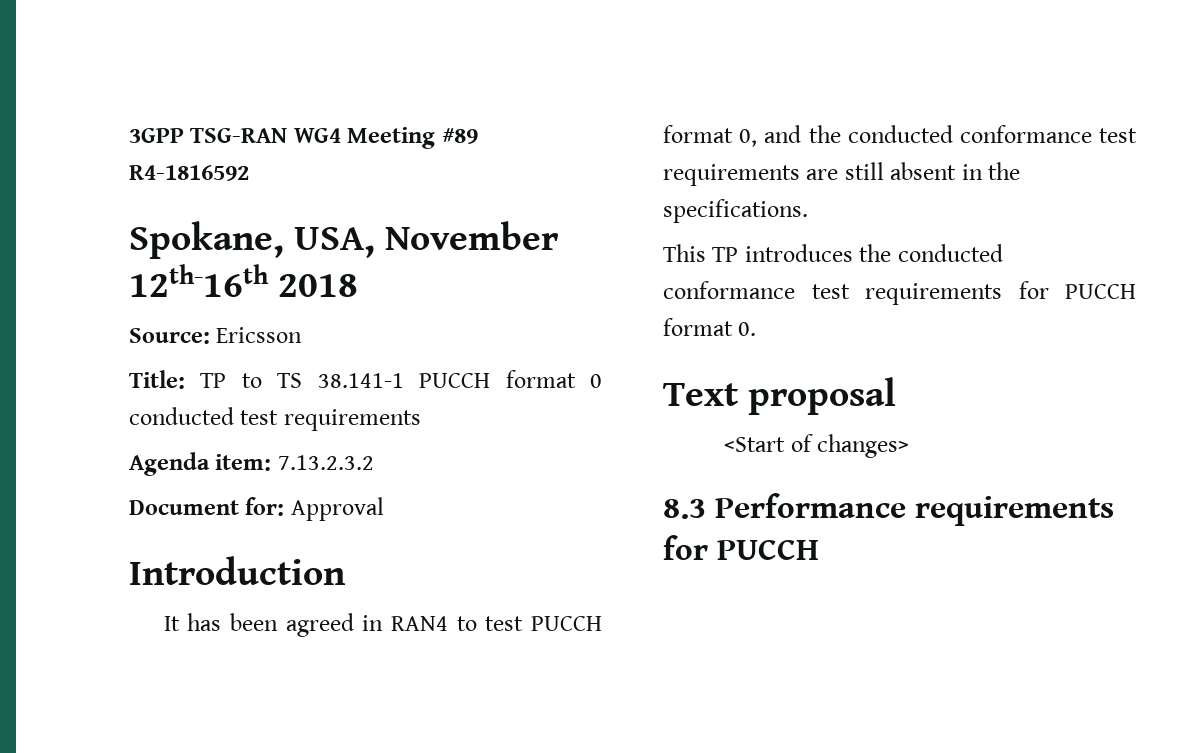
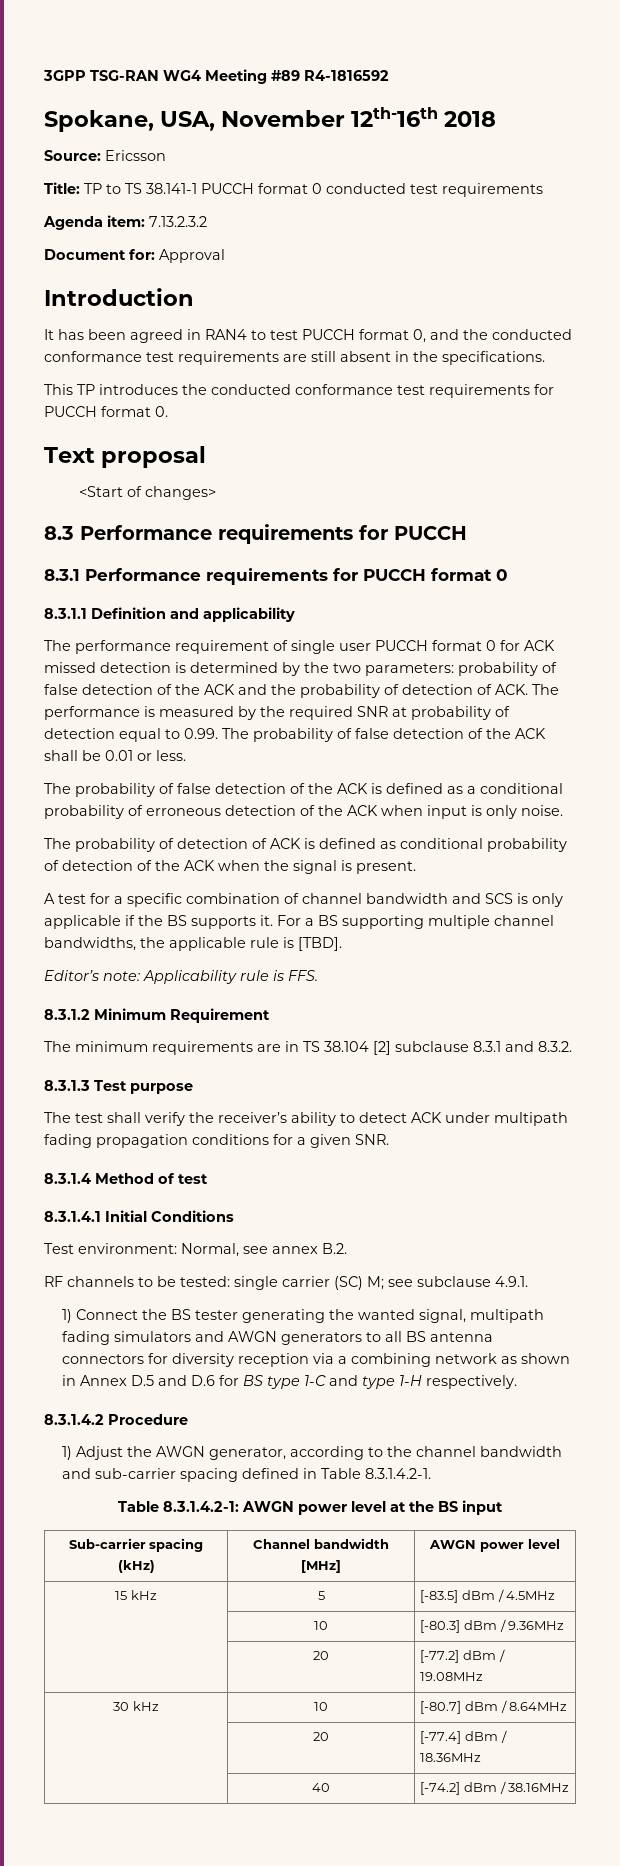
+ 8.3.1 Performance requirements for PUCCH format 0
+ 8.3.1.1 Definition and applicability
+ The performance requirement of single user PUCCH format 0 for ACK missed detection is determined by the two parameters: probability of false detection of the ACK and the probability of detection of ACK. The performance is measured by the required SNR at probability of detection equal to 0.99. The probability of false detection of the ACK shall be 0.01 or less.
+ The probability of false detection of the ACK is defined as a conditional probability of erroneous detection of the ACK when input is only noise.
+ The probability of detection of ACK is defined as conditional probability of detection of the ACK when the signal is present.
+ A test for a specific combination of channel bandwidth and SCS is only applicable if the BS supports it. For a BS supporting multiple channel bandwidths, the applicable rule is [TBD].
+ Editor’s note: Applicability rule is FFS.
+ 8.3.1.2 Minimum Requirement
+ The minimum requirements are in TS 38.104 [2] subclause 8.3.1 and 8.3.2.
+ 8.3.1.3 Test purpose
+ The test shall verify the receiver’s ability to detect ACK under multipath fading propagation conditions for a given SNR.
+ 8.3.1.4 Method of test
+ 8.3.1.4.1 Initial Conditions
+ Test environment: Normal, see annex B.2.
+ RF channels to be tested: single carrier (SC) M; see subclause 4.9.1.
+ 1) Connect the BS tester generating the wanted signal, multipath fading simulators and AWGN generators to all BS antenna connectors for diversity reception via a combining network as shown in Annex D.5 and D.6 for BS type 1-C and type 1-H respectively.
+ 8.3.1.4.2 Procedure
+ 1) Adjust the AWGN generator, according to the channel bandwidth and sub-carrier spacing defined in Table 8.3.1.4.2-1.
+ Table 8.3.1.4.2-1: AWGN power level at the BS input
+ Sub-carrier spacing (kHz) | Channel bandwidth [MHz] | AWGN power level
+ 15 kHz | 5 | [-83.5] dBm / 4.5MHz
+ | 10 | [-80.3] dBm / 9.36MHz
+ | 20 | [-77.2] dBm / 19.08MHz
+ 30 kHz | 10 | [-80.7] dBm / 8.64MHz
+ | 20 | [-77.4] dBm / 18.36MHz
+ | 40 | [-74.2] dBm / 38.16MHz

